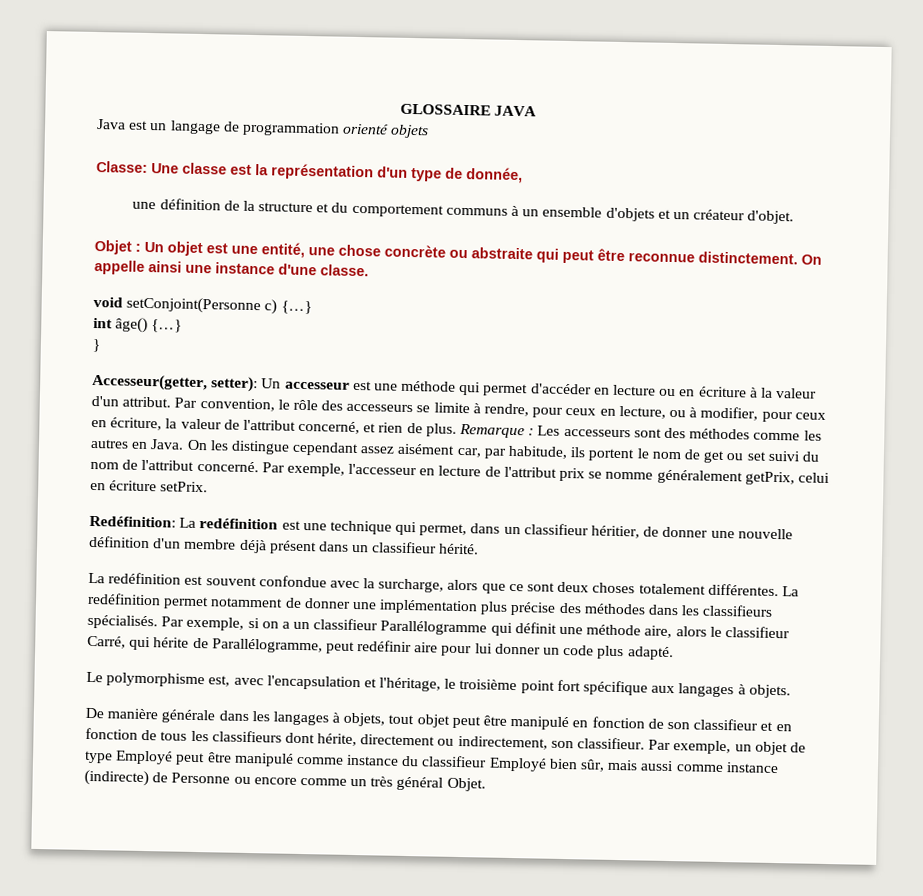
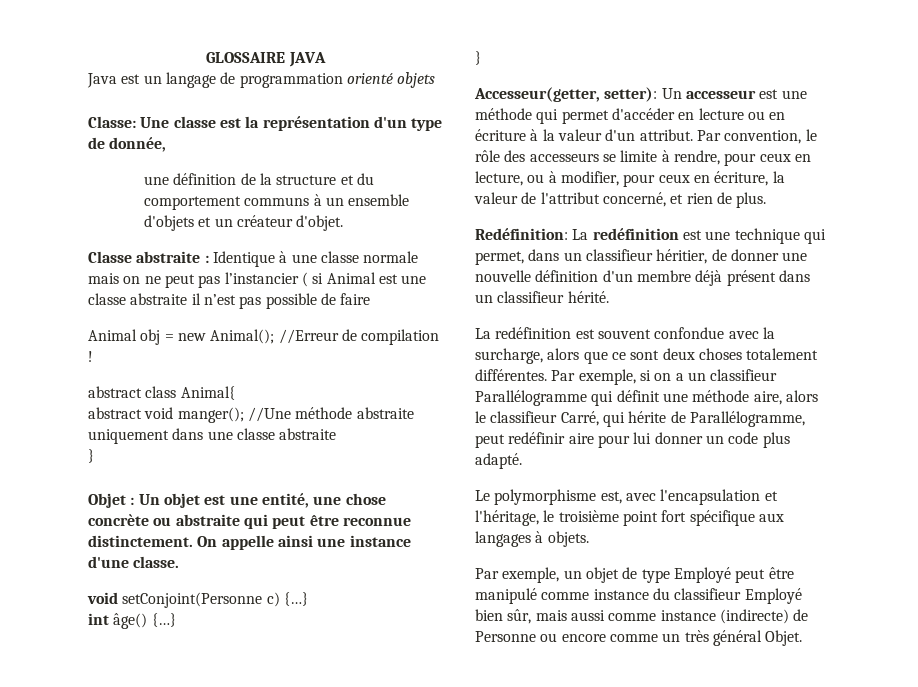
+ Classe abstraite : Identique à une classe normale mais on ne peut pas l’instancier ( si Animal est une classe abstraite il n’est pas possible de faire
+ Animal obj = new Animal(); //Erreur de compilation !
+ abstract class Animal{
+ abstract void manger(); //Une méthode abstraite uniquement dans une classe abstraite
+ }
- Remarque : Les accesseurs sont des méthodes comme les autres en Java. On les distingue cependant assez aisément car, par habitude, ils portent le nom de get ou set suivi du nom de l'attribut concerné. Par exemple, l'accesseur en lecture de l'attribut prix se nomme généralement getPrix, celui en écriture setPrix.
- La redéfinition permet notamment de donner une implémentation plus précise des méthodes dans les classifieurs spécialisés.
- De manière générale dans les langages à objets, tout objet peut être manipulé en fonction de son classifieur et en fonction de tous les classifieurs dont hérite, directement ou indirectement, son classifieur.

